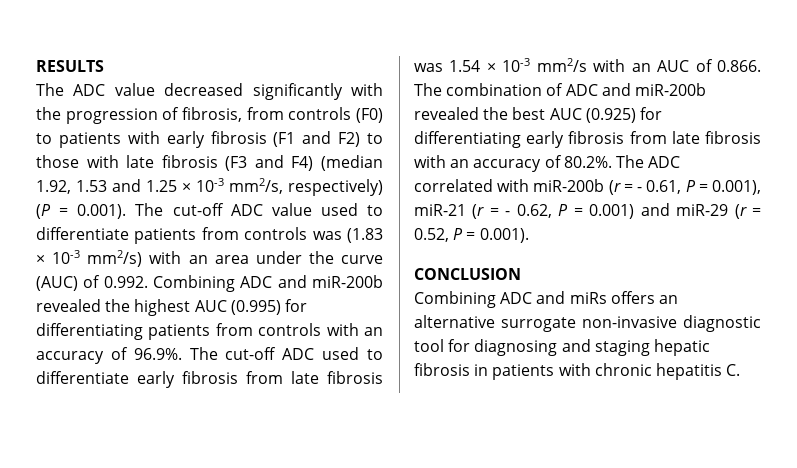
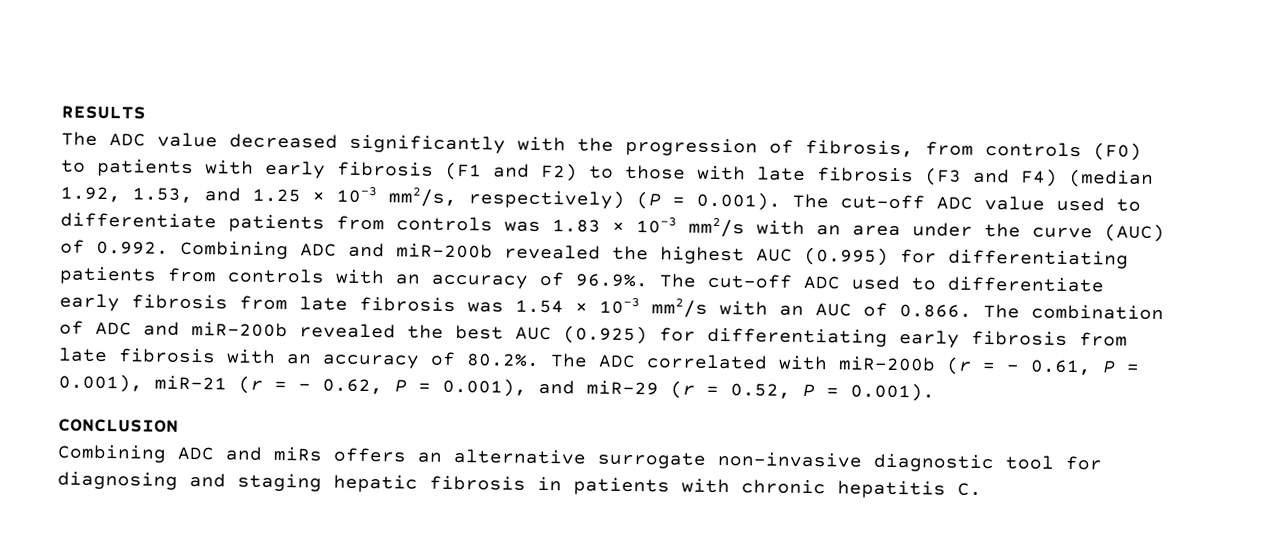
- The ADC value decreased significantly with the progression of fibrosis, from controls (F0) to patients with early fibrosis (F1 and F2) to those with late fibrosis (F3 and F4) (median 1.92, 1.53 and 1.25 × 10-3 mm2/s, respectively) (P = 0.001). The cut-off ADC value used to differentiate patients from controls was (1.83 × 10-3 mm2/s) with an area under the curve (AUC) of 0.992. Combining ADC and miR-200b revealed the highest AUC (0.995) for differentiating patients from controls with an accuracy of 96.9%. The cut-off ADC used to differentiate early fibrosis from late fibrosis was 1.54 × 10-3 mm2/s with an AUC of 0.866. The combination of ADC and miR-200b revealed the best AUC (0.925) for differentiating early fibrosis from late fibrosis with an accuracy of 80.2%. The ADC correlated with miR-200b (r = - 0.61, P = 0.001), miR-21 (r = - 0.62, P = 0.001) and miR-29 (r = 0.52, P = 0.001).
+ The ADC value decreased significantly with the progression of fibrosis, from controls (F0) to patients with early fibrosis (F1 and F2) to those with late fibrosis (F3 and F4) (median 1.92, 1.53, and 1.25 × 10-3 mm2/s, respectively) (P = 0.001). The cut-off ADC value used to differentiate patients from controls was 1.83 × 10-3 mm2/s with an area under the curve (AUC) of 0.992. Combining ADC and miR-200b revealed the highest AUC (0.995) for differentiating patients from controls with an accuracy of 96.9%. The cut-off ADC used to differentiate early fibrosis from late fibrosis was 1.54 × 10-3 mm2/s with an AUC of 0.866. The combination of ADC and miR-200b revealed the best AUC (0.925) for differentiating early fibrosis from late fibrosis with an accuracy of 80.2%. The ADC correlated with miR-200b (r = - 0.61, P = 0.001), miR-21 (r = - 0.62, P = 0.001), and miR-29 (r = 0.52, P = 0.001).

